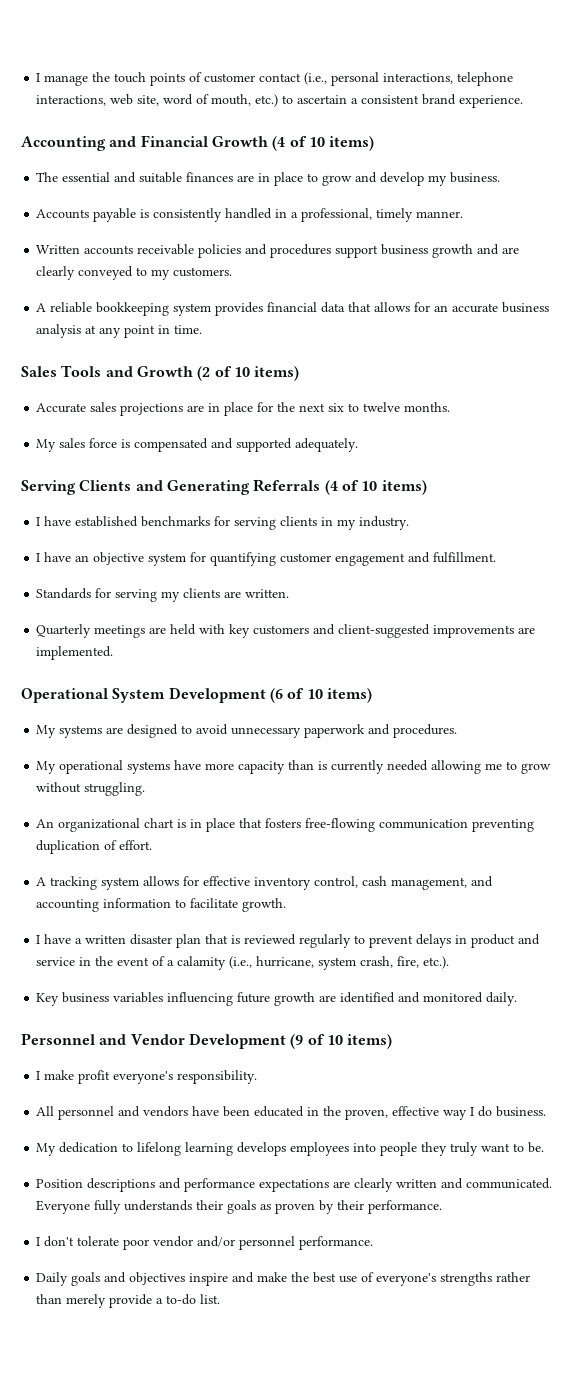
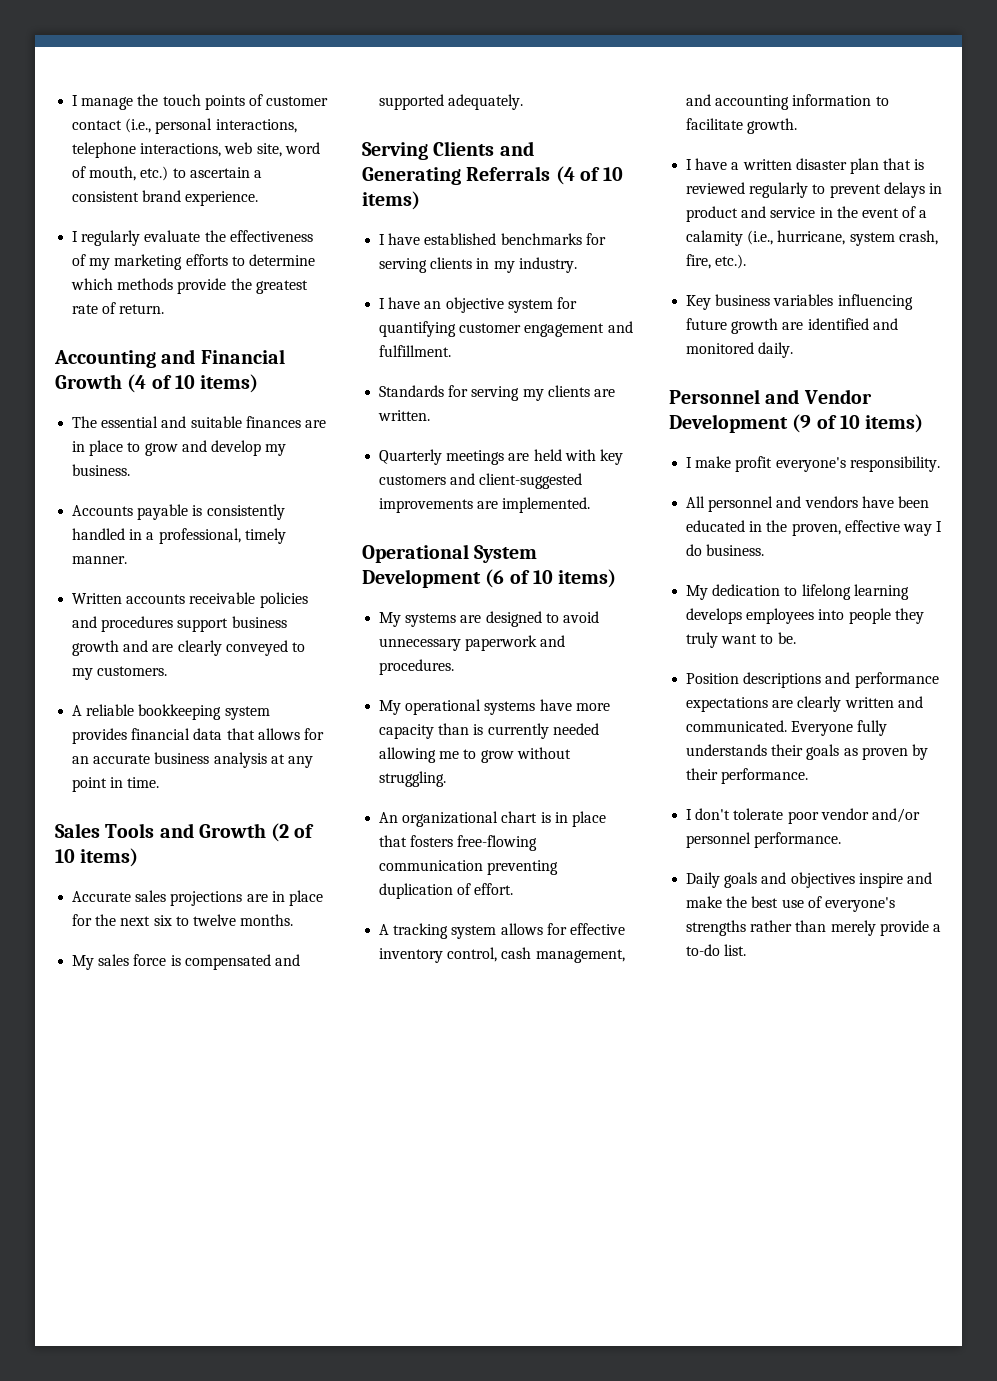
+ I regularly evaluate the effectiveness of my marketing efforts to determine which methods provide the greatest rate of return.

